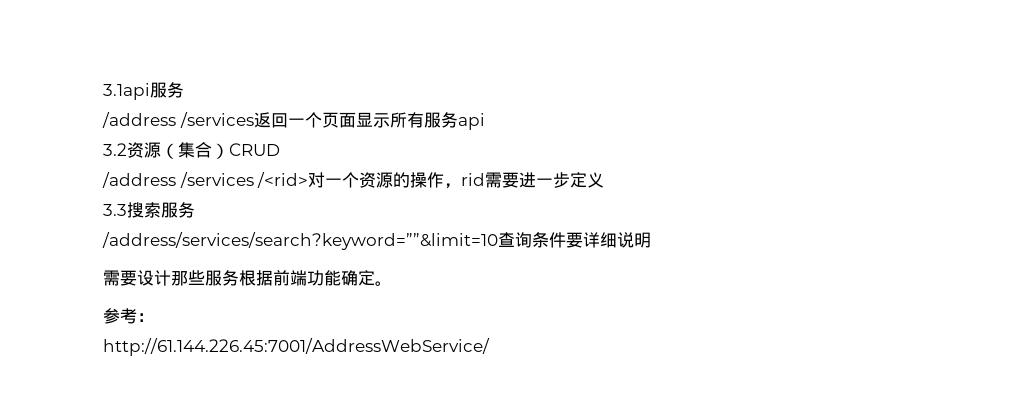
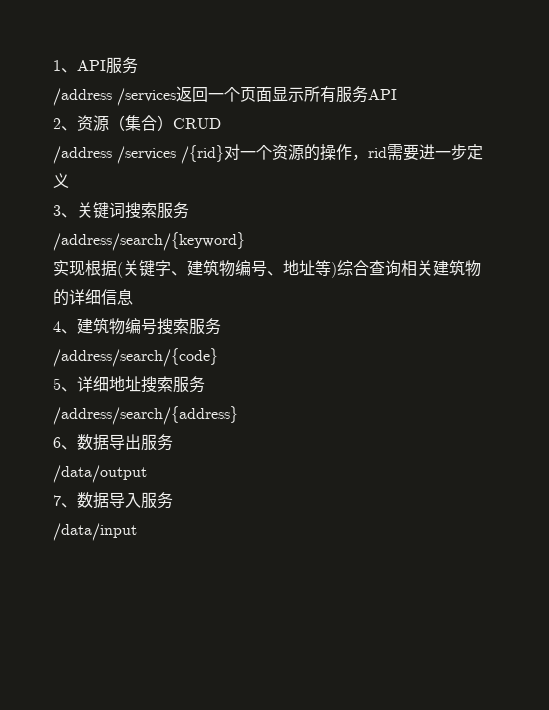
- 3.1api服务
+ 1、API服务
- /address /services返回一个页面显示所有服务api
- 3.2资源（集合）CRUD
+ /address /services返回一个页面显示所有服务API
+ 2、资源（集合）CRUD
- /address /services /<rid>对一个资源的操作，rid需要进一步定义
+ /address /services /{rid}对一个资源的操作，rid需要进一步定义
- 3.3搜索服务
- /address/services/search?keyword=””&limit=10查询条件要详细说明
- 需要设计那些服务根据前端功能确定。
- 参考：
- http://61.144.226.45:7001/AddressWebService/
+ 3、关键词搜索服务
+ /address/search/{keyword}
+ 实现根据(关键字、建筑物编号、地址等)综合查询相关建筑物的详细信息
+ 4、建筑物编号搜索服务
+ /address/search/{code}
+ 5、详细地址搜索服务
+ /address/search/{address}
+ 6、数据导出服务
+ /data/output
+ 7、数据导入服务
+ /data/input

